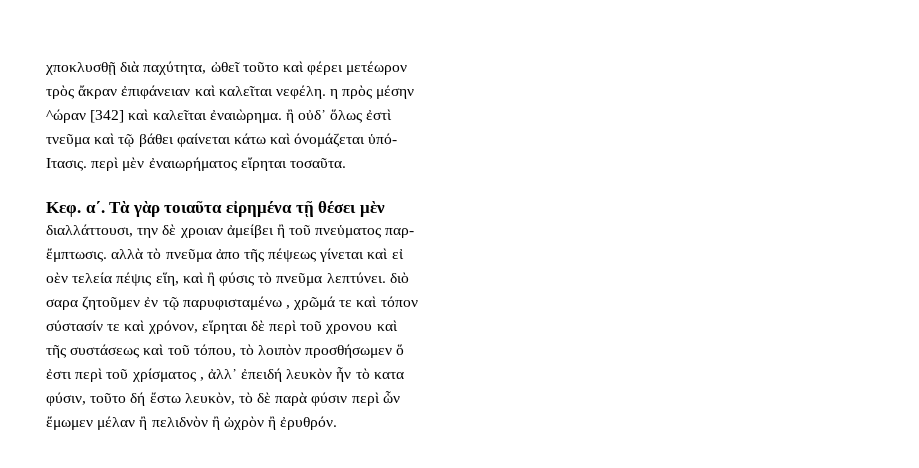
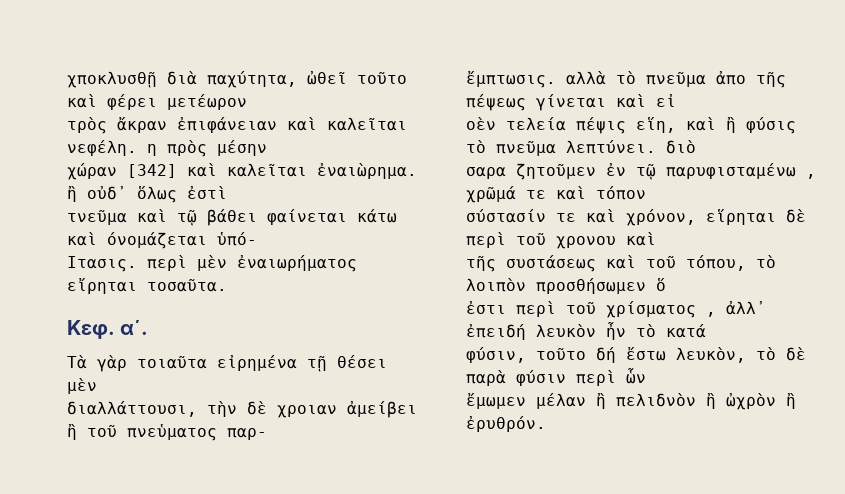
- ^ώραν [342] καὶ καλεῖται ἐναιὼρημα. ἢ οὐδ᾽ ὅλως ἐστὶ
+ χώραν [342] καὶ καλεῖται ἐναιὼρημα. ἢ οὐδ᾽ ὅλως ἐστὶ
- Κεφ. α΄. Τὰ γὰρ τοιαῦτα εἰρημένα τῇ θέσει μὲν
+ Κεφ. α΄.
+ Τὰ γὰρ τοιαῦτα εἰρημένα τῇ θέσει μὲν
- διαλλάττουσι, την δὲ χροιαν ἀμείβει ἢ τοῦ πνεὑματος παρ-
+ διαλλάττουσι, τὴν δὲ χροιαν ἀμείβει ἢ τοῦ πνεὑματος παρ-
- ἐστι περὶ τοῦ χρίσματος , ἀλλ᾽ ἐπειδή λευκὸν ἦν τὸ κατα
+ ἐστι περὶ τοῦ χρίσματος , ἀλλ᾽ ἐπειδή λευκὸν ἦν τὸ κατά

